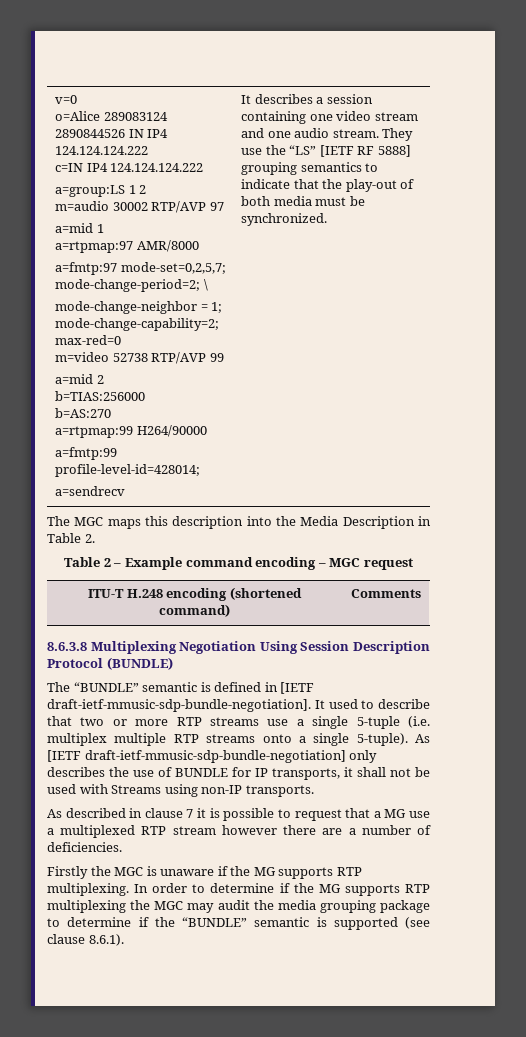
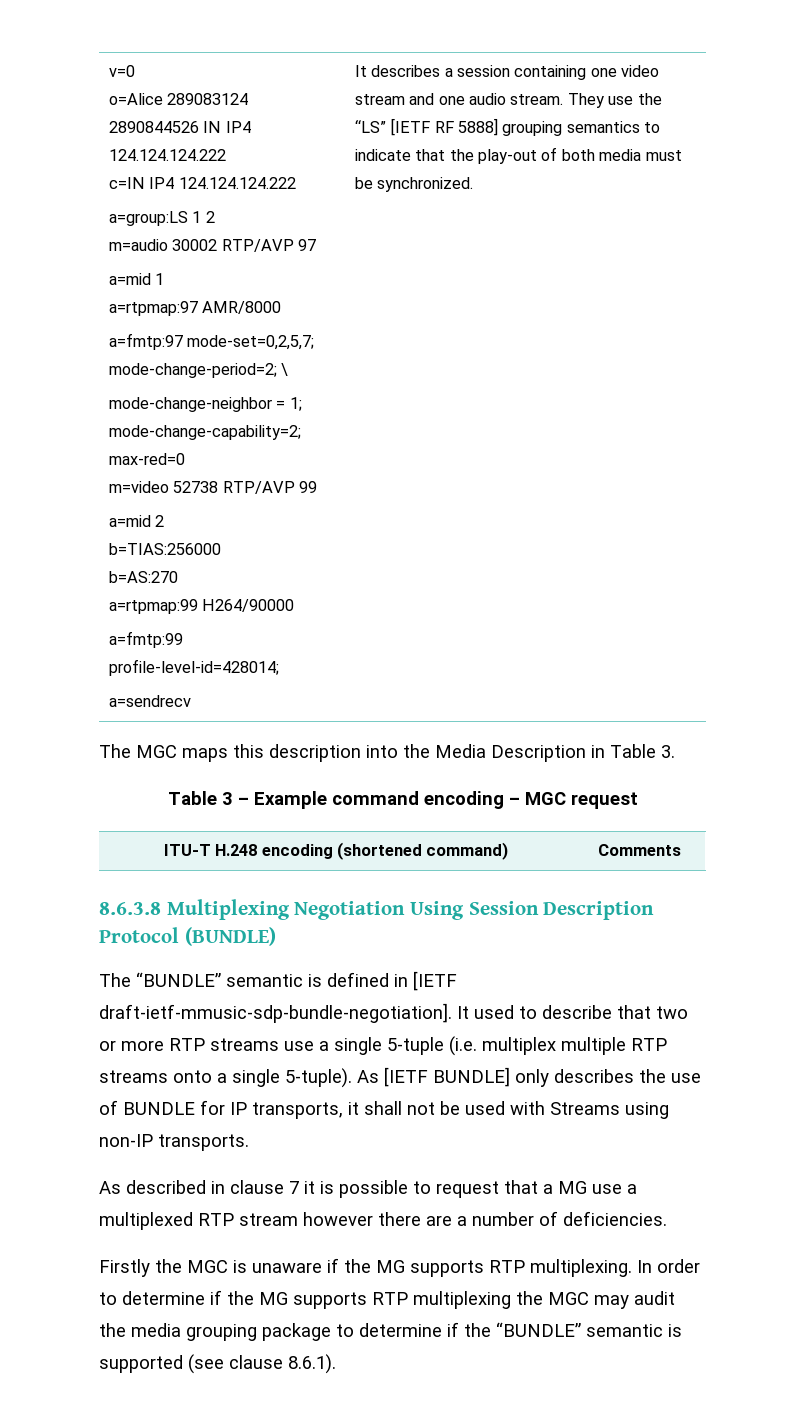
- The MGC maps this description into the Media Description in Table 2.
- Table 2 – Example command encoding – MGC request
+ The MGC maps this description into the Media Description in Table 3.
+ Table 3 – Example command encoding – MGC request
- As [IETF draft-ietf-mmusic-sdp-bundle-negotiation] only describes the use of BUNDLE for IP transports, it shall not be used with Streams using non-IP transports.
+ As [IETF BUNDLE] only describes the use of BUNDLE for IP transports, it shall not be used with Streams using non-IP transports.

